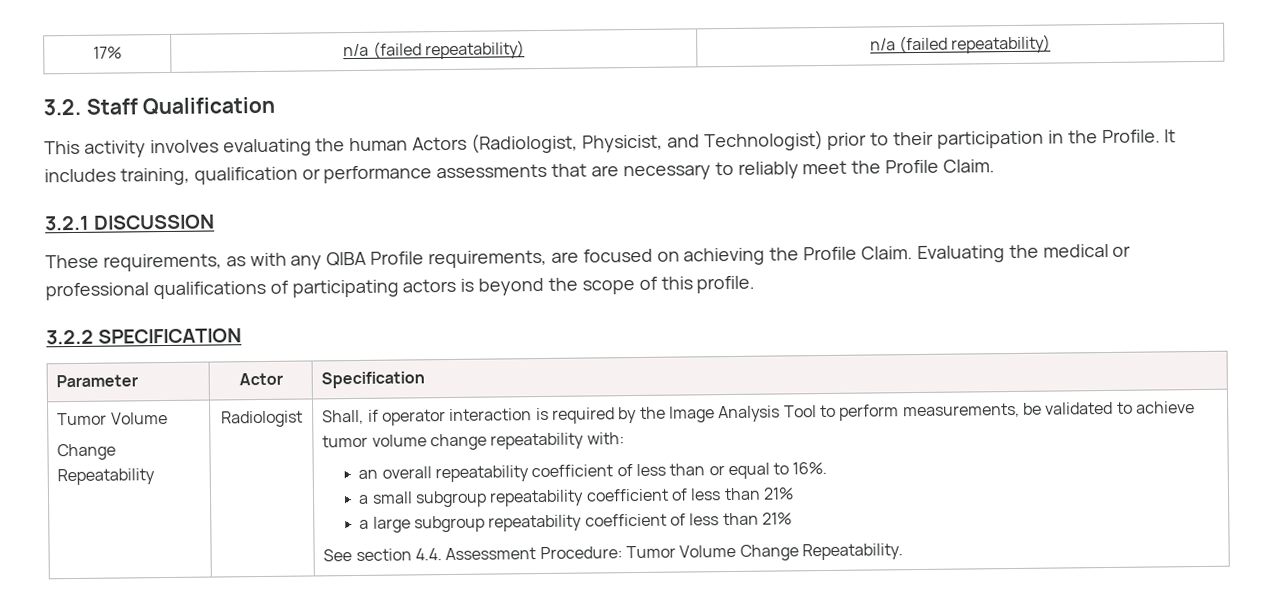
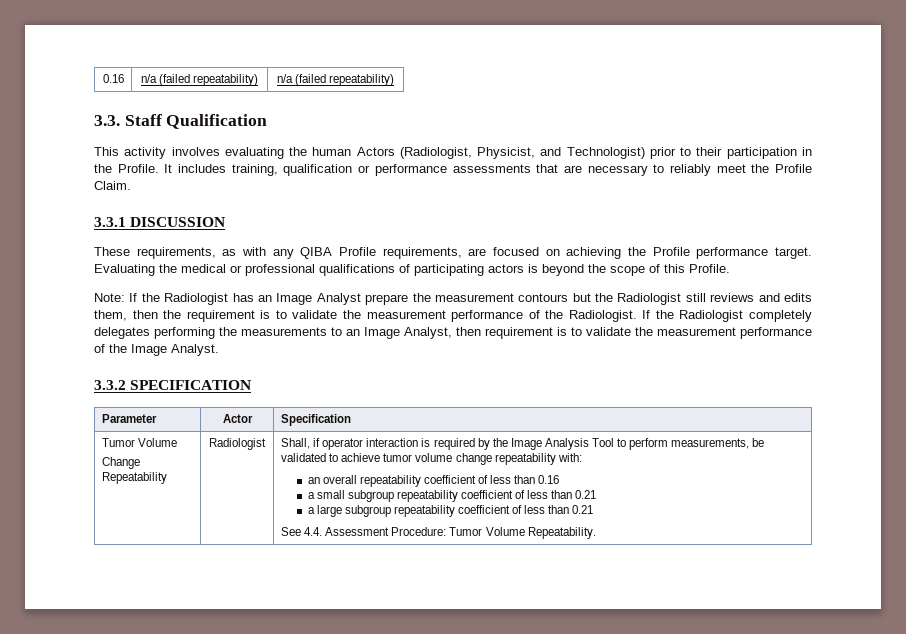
- 17% | n/a (failed repeatability) | n/a (failed repeatability)
+ 0.16 | n/a (failed repeatability) | n/a (failed repeatability)
- 3.2. Staff Qualification
+ 3.3. Staff Qualification
- 3.2.1 DISCUSSION
+ 3.3.1 DISCUSSION
- These requirements, as with any QIBA Profile requirements, are focused on achieving the Profile Claim.
+ These requirements, as with any QIBA Profile requirements, are focused on achieving the Profile performance target.
- Evaluating the medical or professional qualifications of participating actors is beyond the scope of this profile.
- 3.2.2 SPECIFICATION
+ Evaluating the medical or professional qualifications of participating actors is beyond the scope of this Profile.
+ Note: If the Radiologist has an Image Analyst prepare the measurement contours but the Radiologist still reviews and edits them, then the requirement is to validate the measurement performance of the Radiologist. If the Radiologist completely delegates performing the measurements to an Image Analyst, then requirement is to validate the measurement performance of the Image Analyst.
+ 3.3.2 SPECIFICATION
- an overall repeatability coefficient of less than or equal to 16%.
+ an overall repeatability coefficient of less than 0.16
- a small subgroup repeatability coefficient of less than 21%
+ a small subgroup repeatability coefficient of less than 0.21
- a large subgroup repeatability coefficient of less than 21%
+ a large subgroup repeatability coefficient of less than 0.21
- See section 4.4. Assessment Procedure: Tumor Volume Change Repeatability.
+ See 4.4. Assessment Procedure: Tumor Volume Repeatability.

